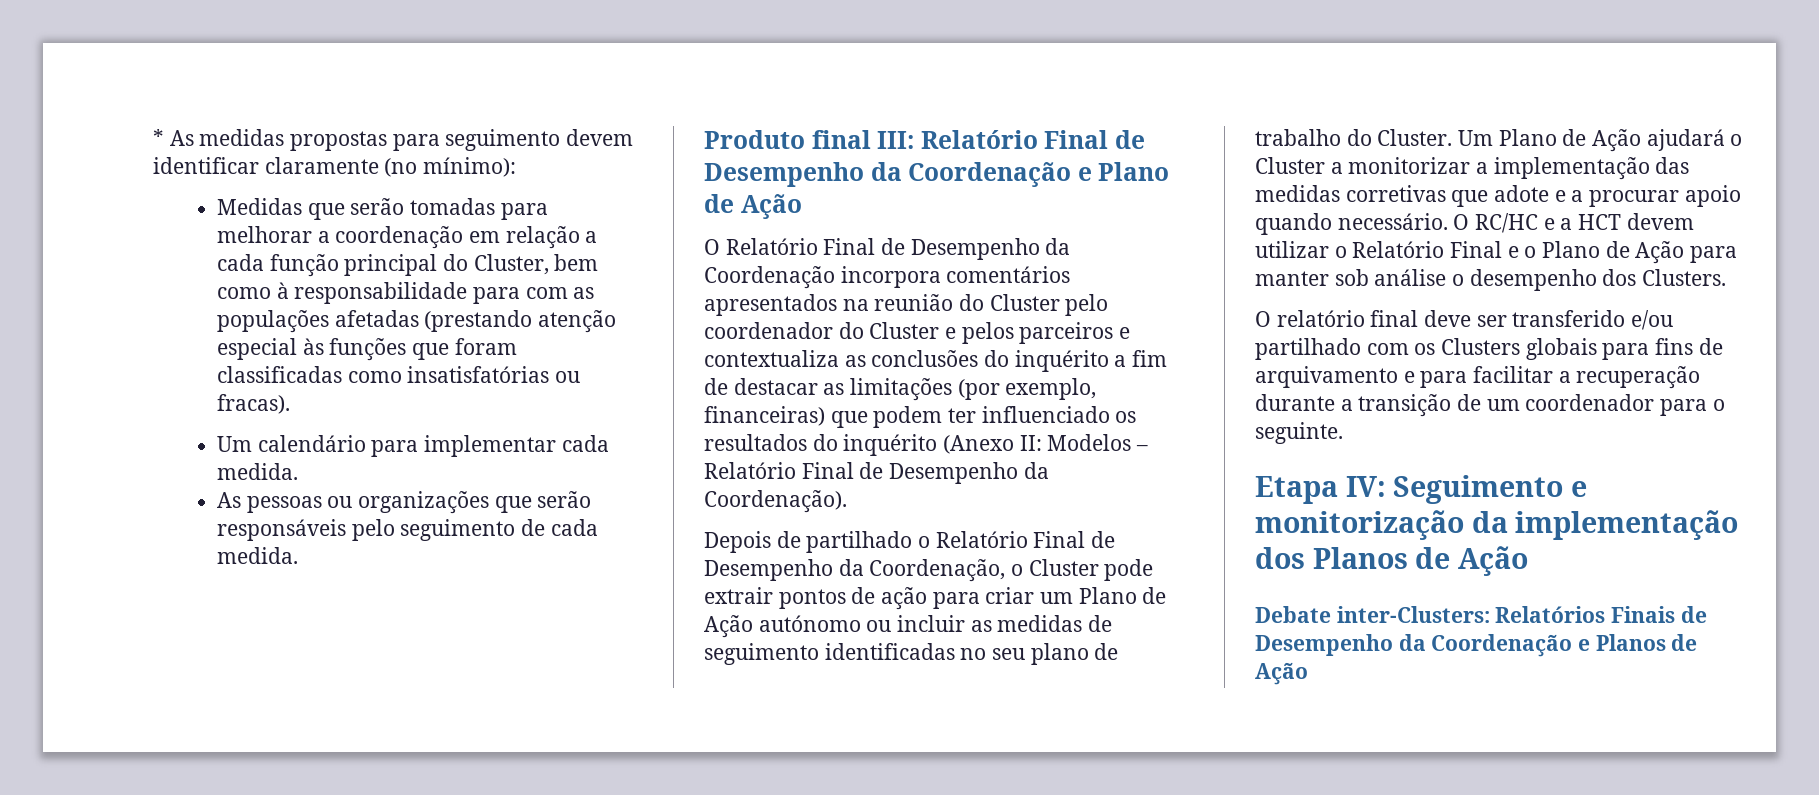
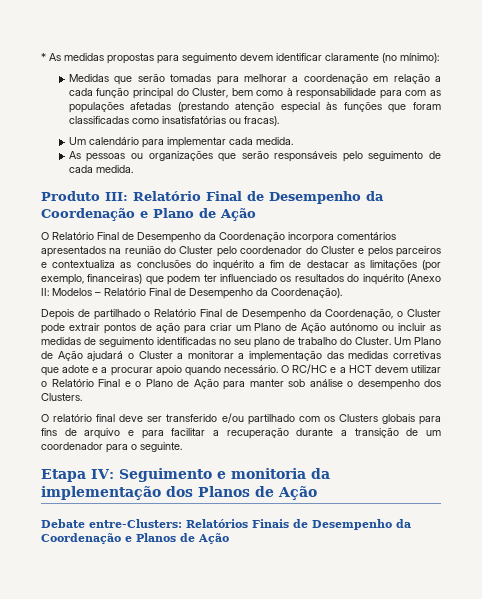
- Produto final III: Relatório Final de Desempenho da Coordenação e Plano de Ação
+ Produto III: Relatório Final de Desempenho da Coordenação e Plano de Ação
- Um Plano de Ação ajudará o Cluster a monitorizar a implementação das medidas corretivas que adote e a procurar apoio quando necessário.
+ Um Plano de Ação ajudará o Cluster a monitorar a implementação das medidas corretivas que adote e a procurar apoio quando necessário.
- O relatório final deve ser transferido e/ou partilhado com os Clusters globais para fins de arquivamento e para facilitar a recuperação durante a transição de um coordenador para o seguinte.
+ O relatório final deve ser transferido e/ou partilhado com os Clusters globais para fins de arquivo e para facilitar a recuperação durante a transição de um coordenador para o seguinte.
- Etapa IV: Seguimento e monitorização da implementação dos Planos de Ação
+ Etapa IV: Seguimento e monitoria da implementação dos Planos de Ação
- Debate inter-Clusters: Relatórios Finais de Desempenho da Coordenação e Planos de Ação
+ Debate entre-Clusters: Relatórios Finais de Desempenho da Coordenação e Planos de Ação

